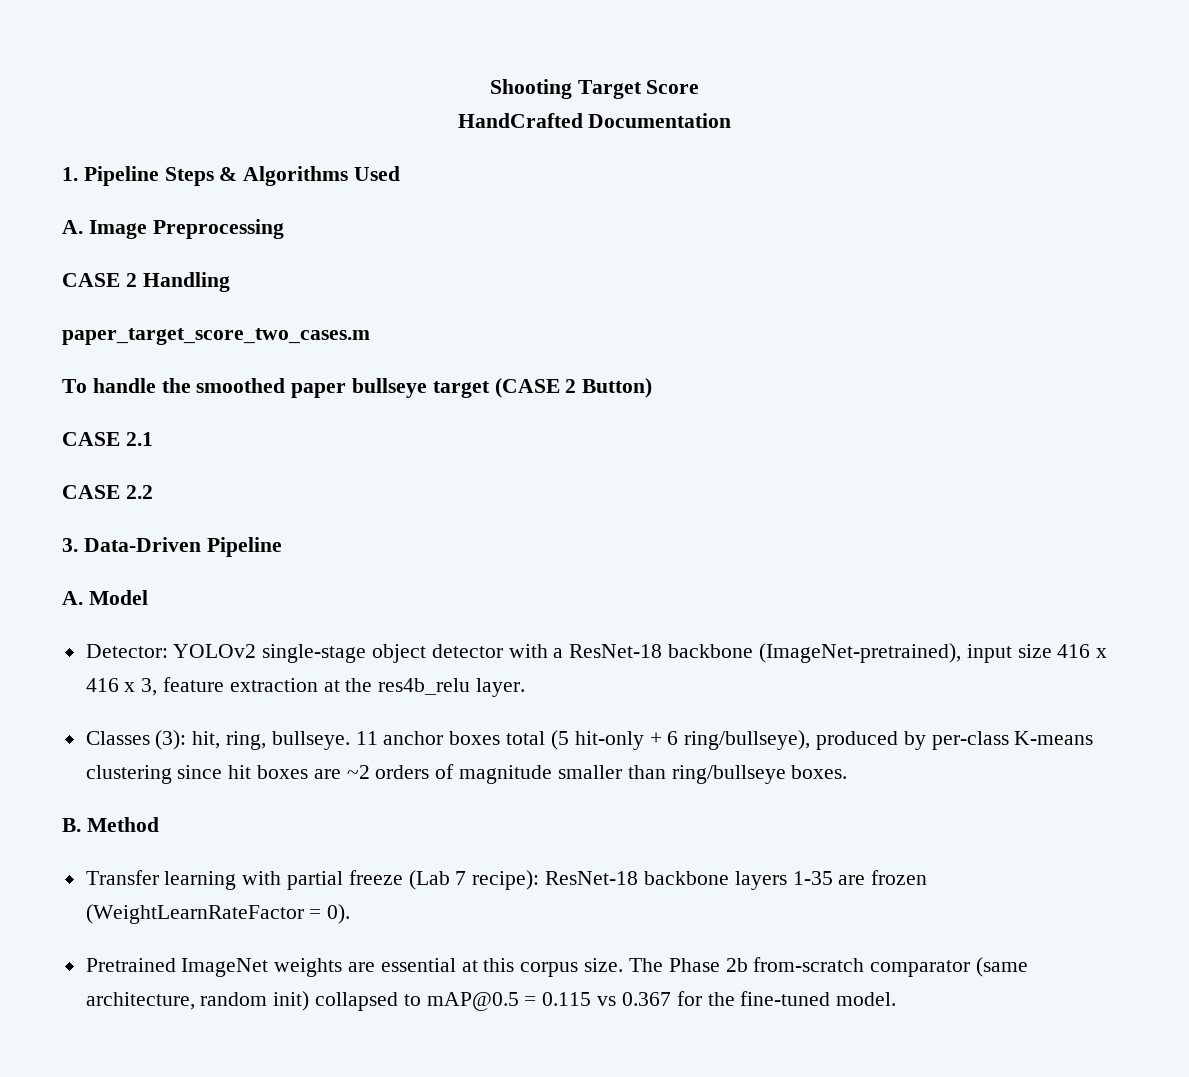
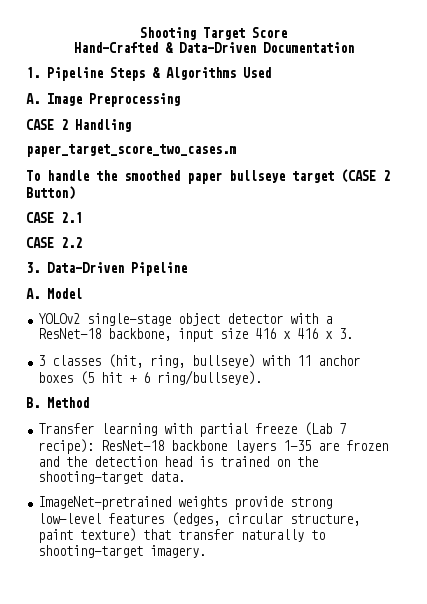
- HandCrafted Documentation
+ Hand-Crafted & Data-Driven Documentation
- Detector: YOLOv2 single-stage object detector with a ResNet-18 backbone (ImageNet-pretrained), input size 416 x 416 x 3, feature extraction at the res4b_relu layer.
- Classes (3): hit, ring, bullseye. 11 anchor boxes total (5 hit-only + 6 ring/bullseye), produced by per-class K-means clustering since hit boxes are ~2 orders of magnitude smaller than ring/bullseye boxes.
+ YOLOv2 single-stage object detector with a ResNet-18 backbone, input size 416 x 416 x 3.
+ 3 classes (hit, ring, bullseye) with 11 anchor boxes (5 hit + 6 ring/bullseye).
- Transfer learning with partial freeze (Lab 7 recipe): ResNet-18 backbone layers 1-35 are frozen (WeightLearnRateFactor = 0).
- Pretrained ImageNet weights are essential at this corpus size. The Phase 2b from-scratch comparator (same architecture, random init) collapsed to mAP@0.5 = 0.115 vs 0.367 for the fine-tuned model.
+ Transfer learning with partial freeze (Lab 7 recipe): ResNet-18 backbone layers 1-35 are frozen and the detection head is trained on the shooting-target data.
+ ImageNet-pretrained weights provide strong low-level features (edges, circular structure, paint texture) that transfer naturally to shooting-target imagery.

